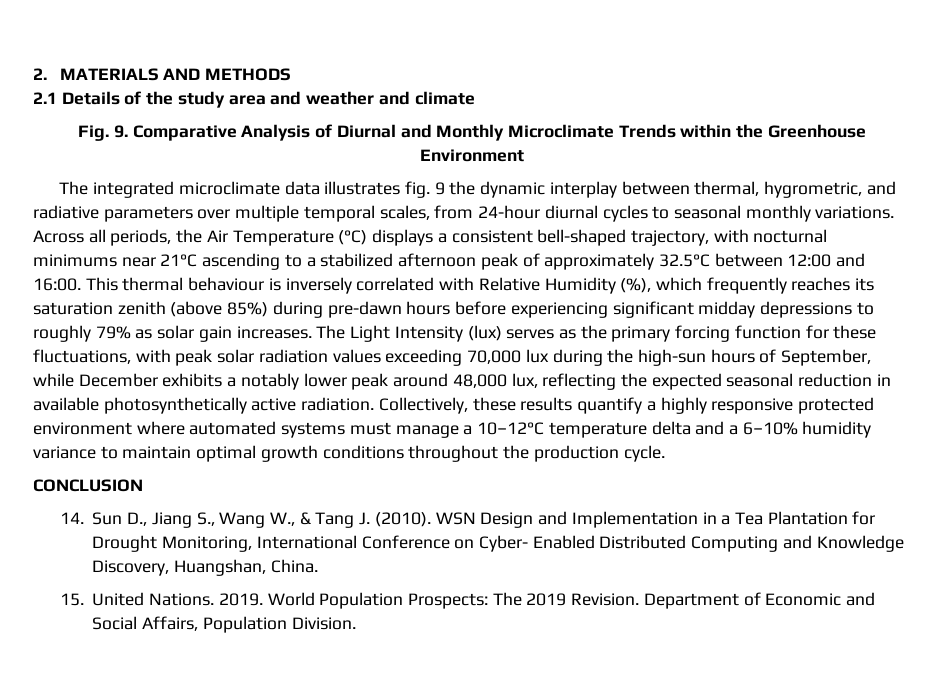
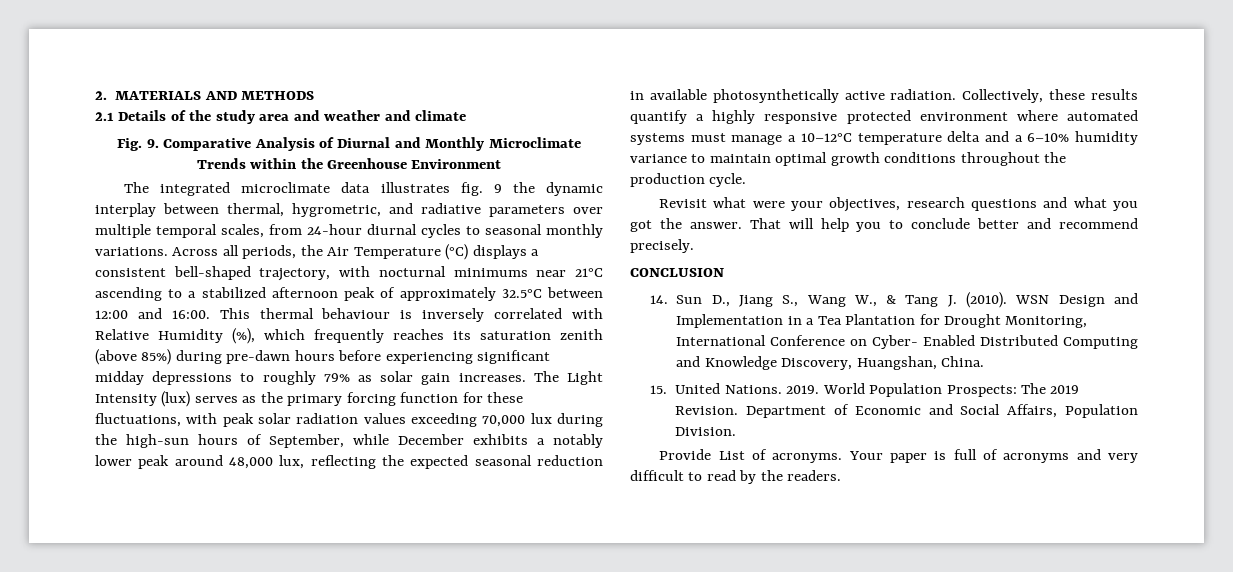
+ Revisit what were your objectives, research questions and what you got the answer. That will help you to conclude better and recommend precisely.
+ Provide List of acronyms. Your paper is full of acronyms and very difficult to read by the readers.

